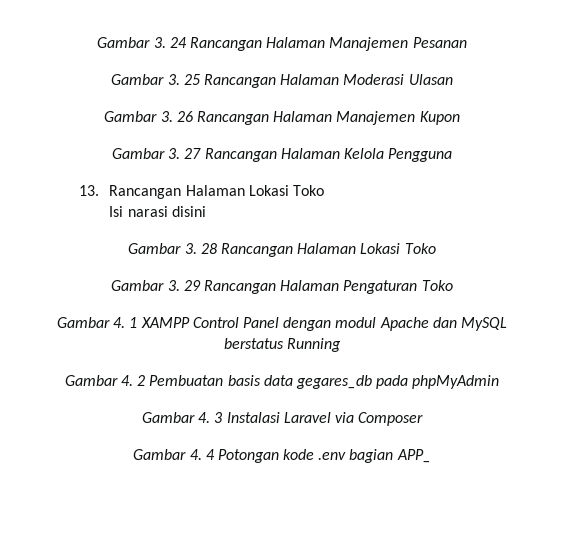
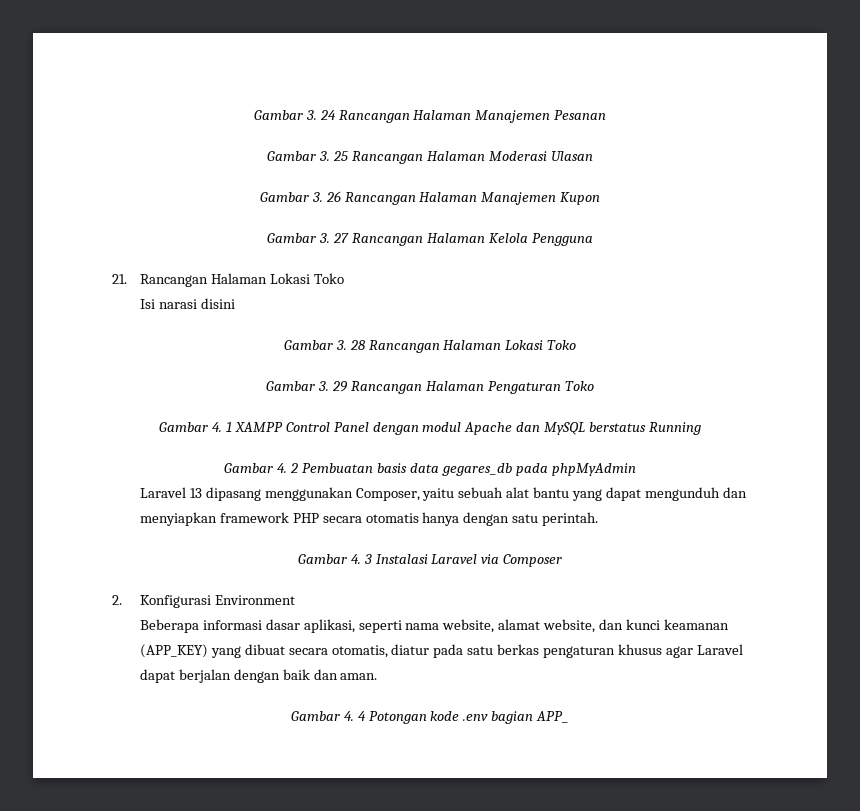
- 13. Rancangan Halaman Lokasi Toko
+ 21. Rancangan Halaman Lokasi Toko
+ Laravel 13 dipasang menggunakan Composer, yaitu sebuah alat bantu yang dapat mengunduh dan menyiapkan framework PHP secara otomatis hanya dengan satu perintah.
+ 2. Konfigurasi Environment
+ Beberapa informasi dasar aplikasi, seperti nama website, alamat website, dan kunci keamanan (APP_KEY) yang dibuat secara otomatis, diatur pada satu berkas pengaturan khusus agar Laravel dapat berjalan dengan baik dan aman.

